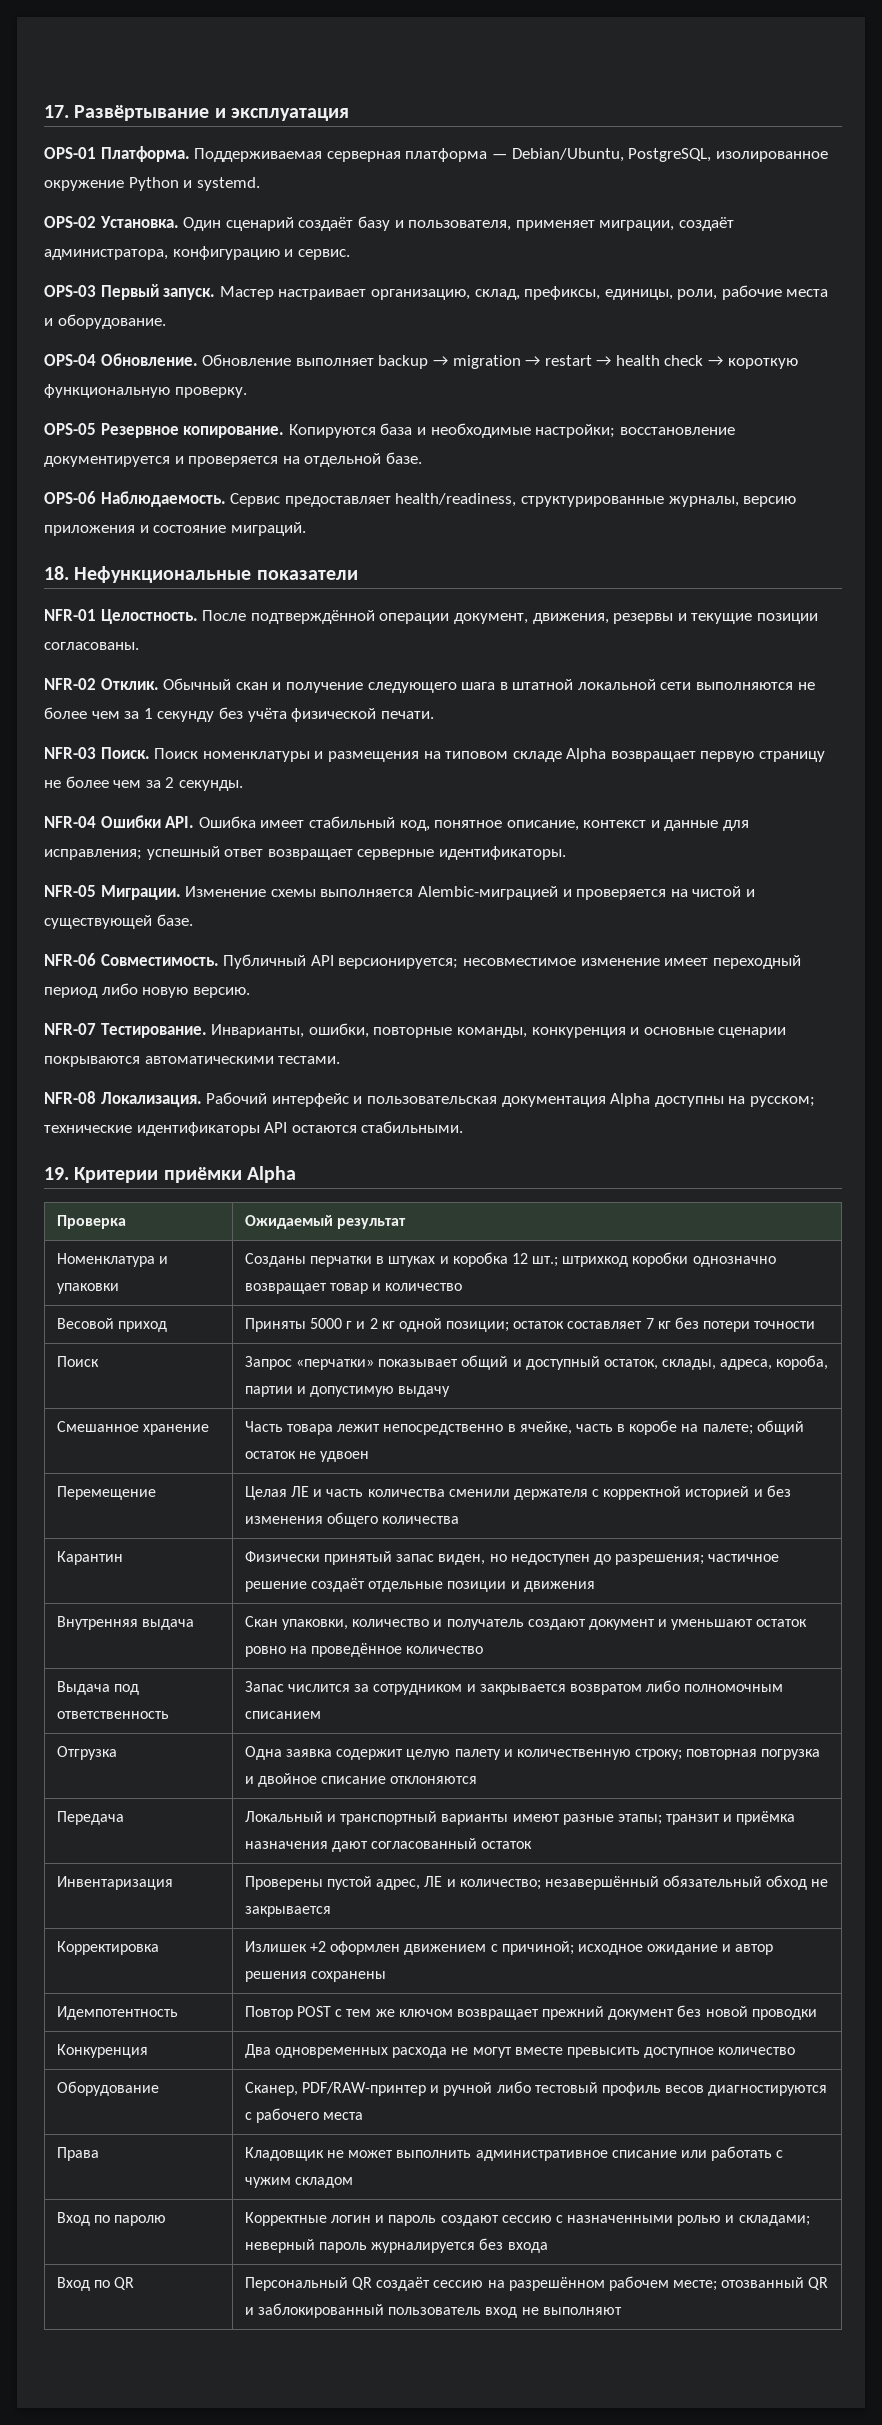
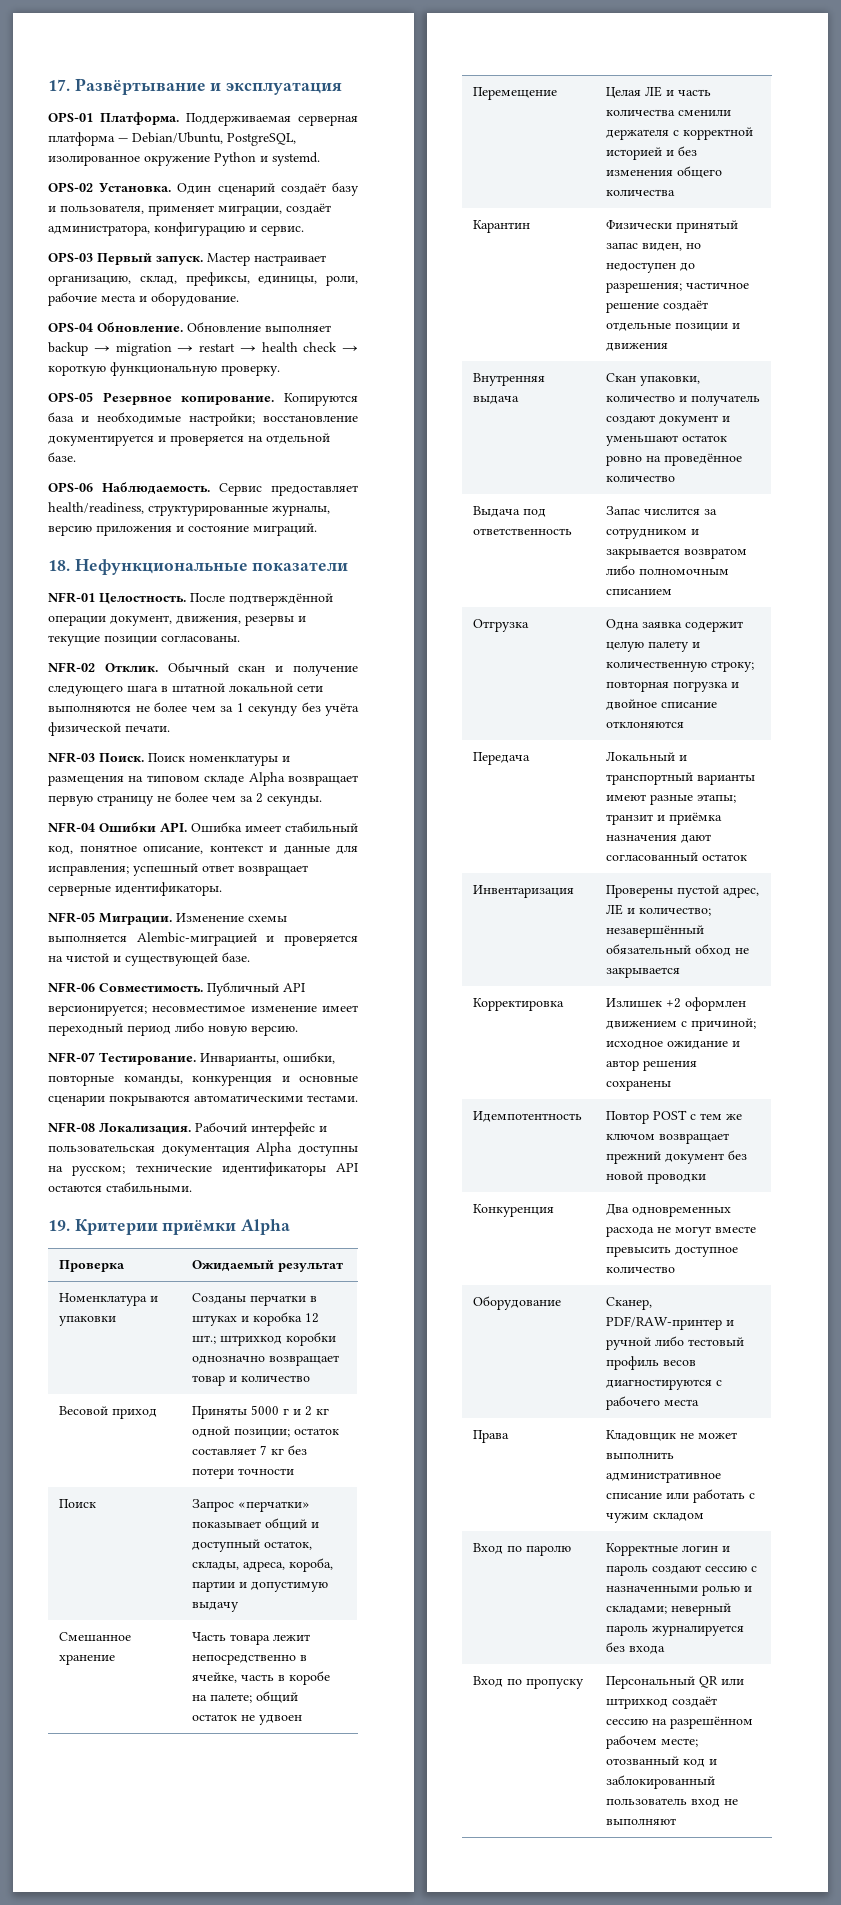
- Вход по QR | Персональный QR создаёт сессию на разрешённом рабочем месте; отозванный QR и заблокированный пользователь вход не выполняют
+ Вход по пропуску | Персональный QR или штрихкод создаёт сессию на разрешённом рабочем месте; отозванный код и заблокированный пользователь вход не выполняют

